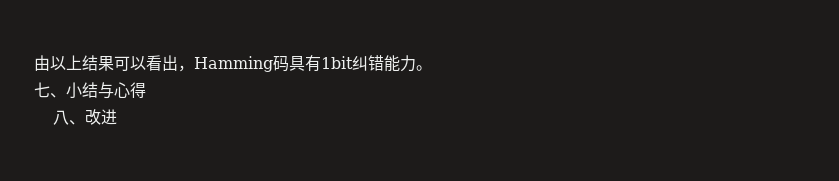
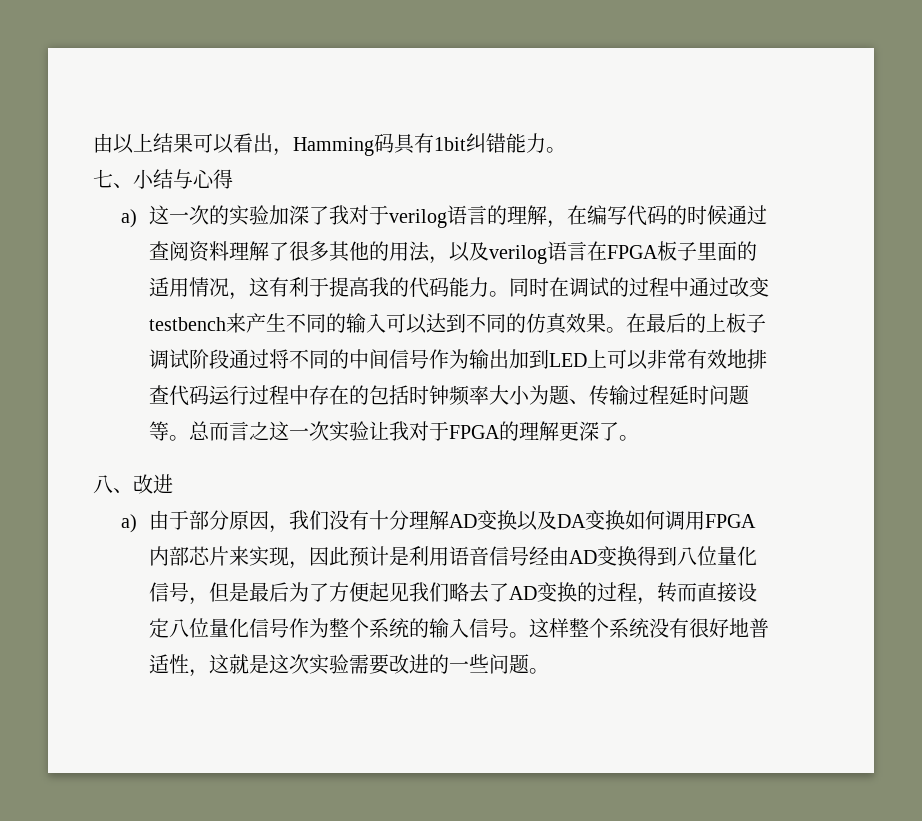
+ a)这一次的实验加深了我对于verilog语言的理解，在编写代码的时候通过查阅资料理解了很多其他的用法，以及verilog语言在FPGA板子里面的适用情况，这有利于提高我的代码能力。同时在调试的过程中通过改变testbench来产生不同的输入可以达到不同的仿真效果。在最后的上板子调试阶段通过将不同的中间信号作为输出加到LED上可以非常有效地排查代码运行过程中存在的包括时钟频率大小为题、传输过程延时问题等。总而言之这一次实验让我对于FPGA的理解更深了。
  八、改进
+ a)由于部分原因，我们没有十分理解AD变换以及DA变换如何调用FPGA内部芯片来实现，因此预计是利用语音信号经由AD变换得到八位量化信号，但是最后为了方便起见我们略去了AD变换的过程，转而直接设定八位量化信号作为整个系统的输入信号。这样整个系统没有很好地普适性，这就是这次实验需要改进的一些问题。

